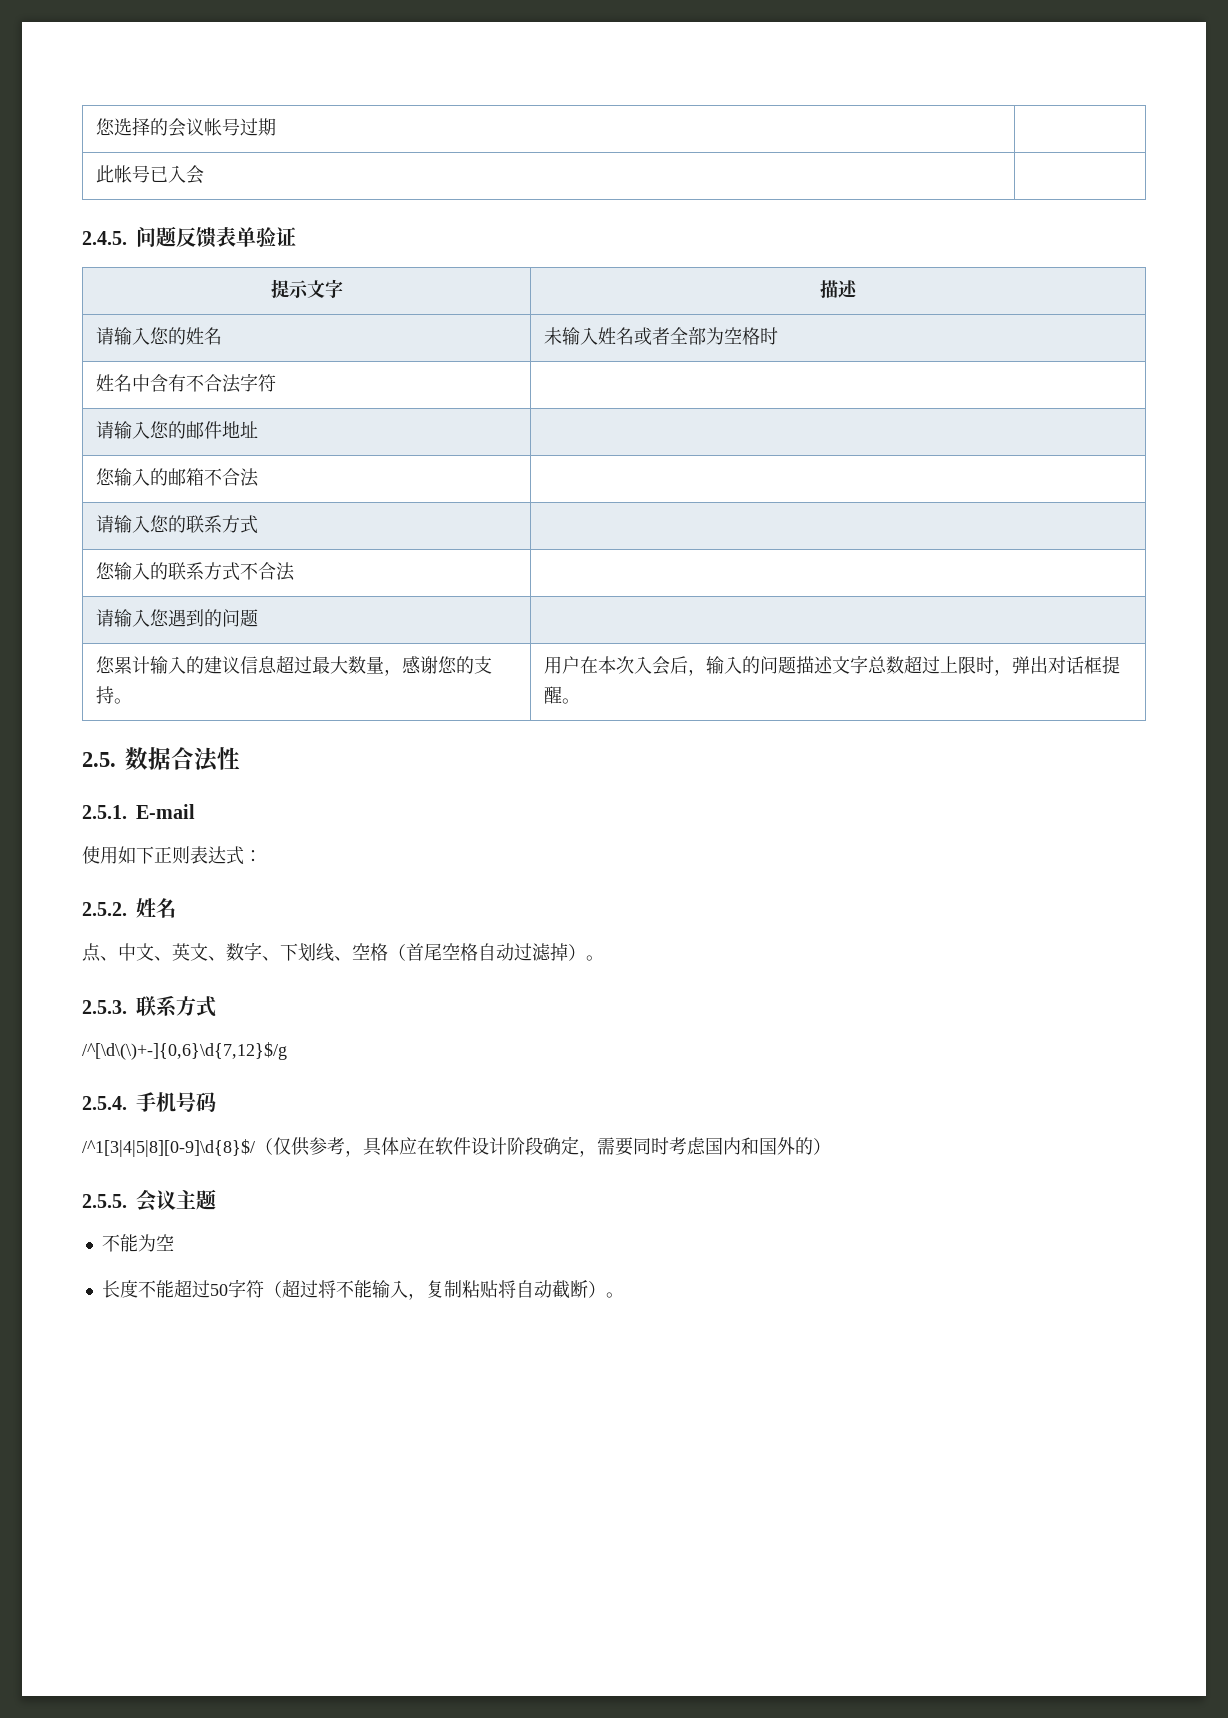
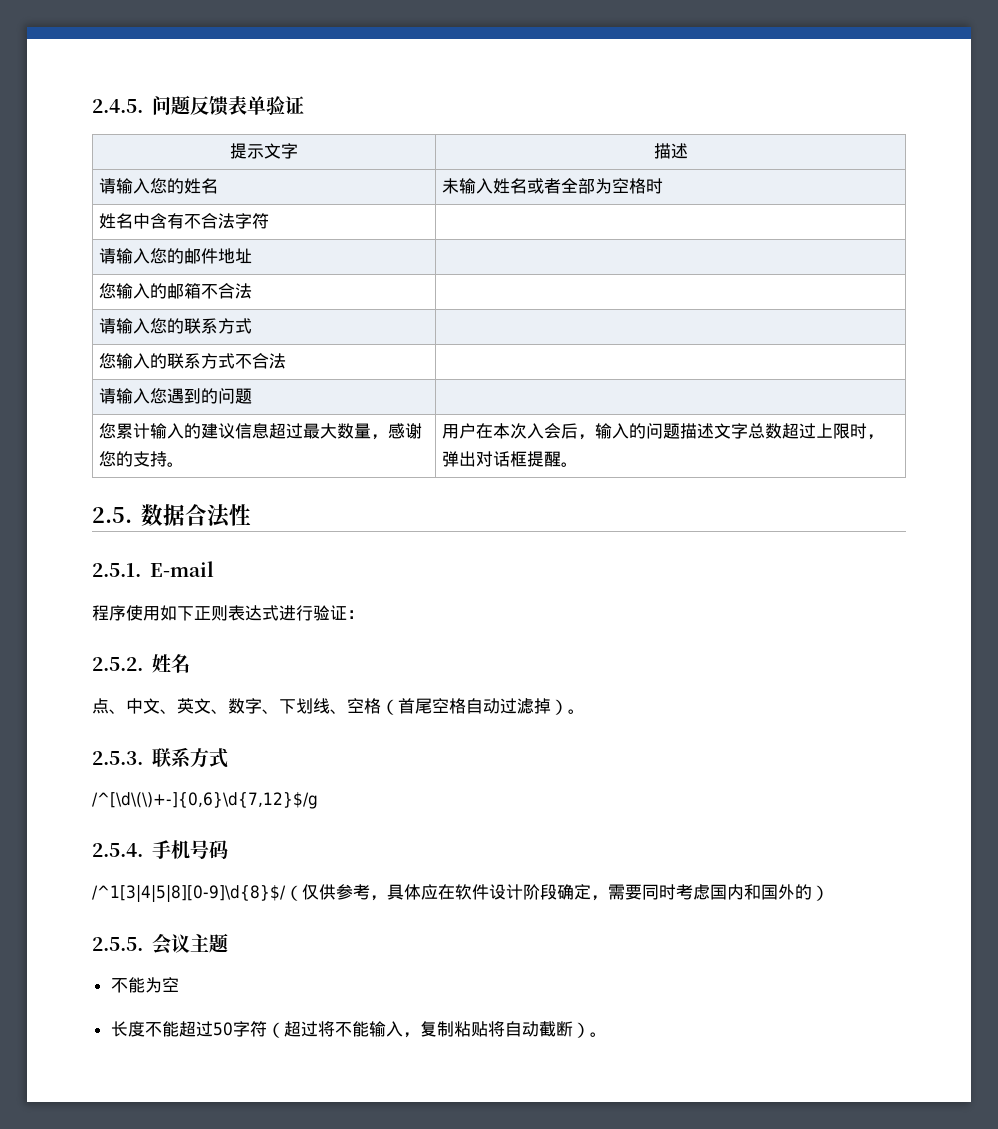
- 您选择的会议帐号过期 |
- 此帐号已入会 |
- 使用如下正则表达式：
+ 程序使用如下正则表达式进行验证：

